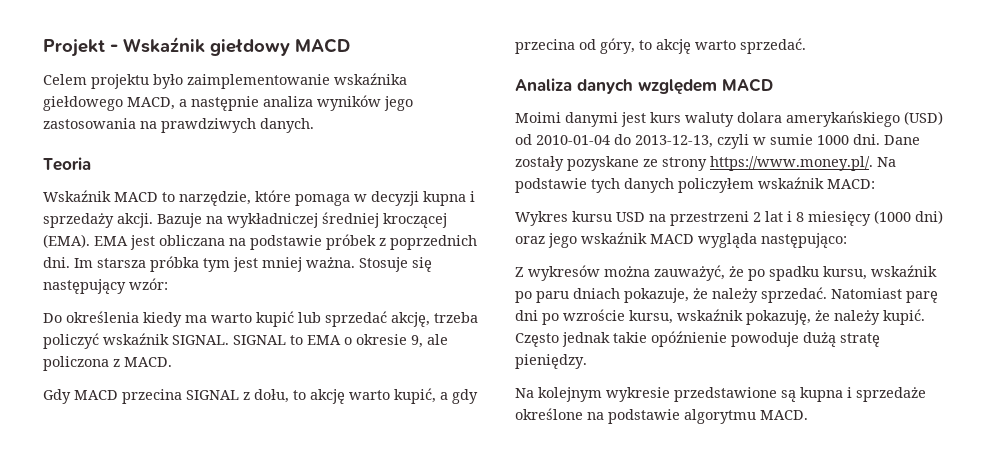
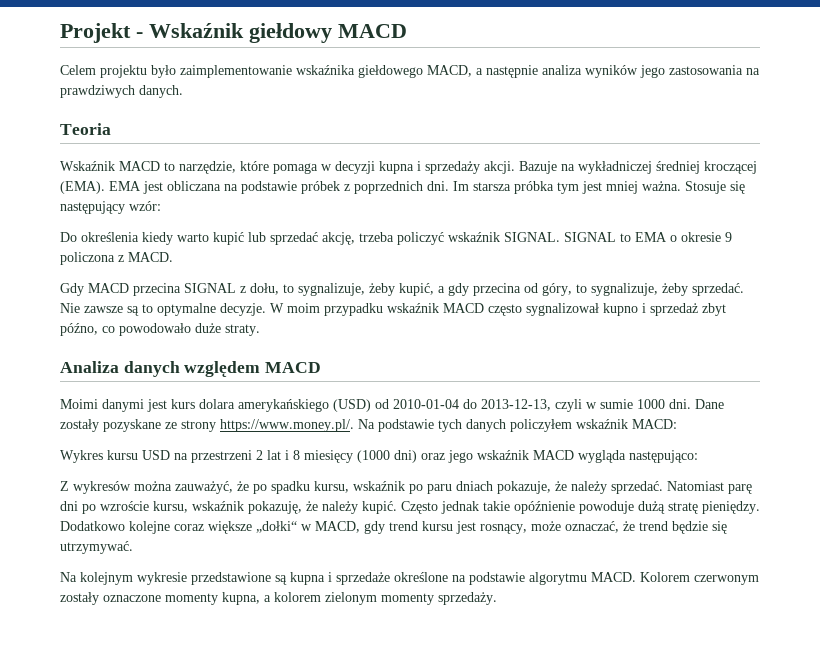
- Do określenia kiedy ma warto kupić lub sprzedać akcję, trzeba policzyć wskaźnik SIGNAL.
+ Do określenia kiedy warto kupić lub sprzedać akcję, trzeba policzyć wskaźnik SIGNAL.
- SIGNAL to EMA o okresie 9, ale policzona z MACD.
+ SIGNAL to EMA o okresie 9 policzona z MACD.
- Gdy MACD przecina SIGNAL z dołu, to akcję warto kupić, a gdy przecina od góry, to akcję warto sprzedać.
+ Gdy MACD przecina SIGNAL z dołu, to sygnalizuje, żeby kupić, a gdy przecina od góry, to sygnalizuje, żeby sprzedać. Nie zawsze są to optymalne decyzje. W moim przypadku wskaźnik MACD często sygnalizował kupno i sprzedaż zbyt późno, co powodowało duże straty.
- Moimi danymi jest kurs waluty dolara amerykańskiego (USD) od 2010-01-04 do 2013-12-13, czyli w sumie 1000 dni.
+ Moimi danymi jest kurs dolara amerykańskiego (USD) od 2010-01-04 do 2013-12-13, czyli w sumie 1000 dni.
+ Dodatkowo kolejne coraz większe „dołki“ w MACD, gdy trend kursu jest rosnący, może oznaczać, że trend będzie się utrzymywać.
+ Kolorem czerwonym zostały oznaczone momenty kupna, a kolorem zielonym momenty sprzedaży.

